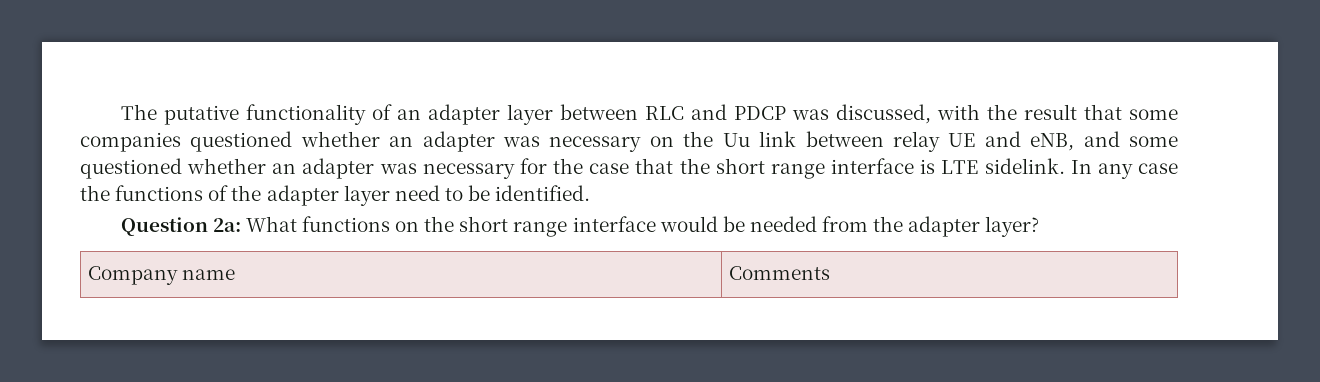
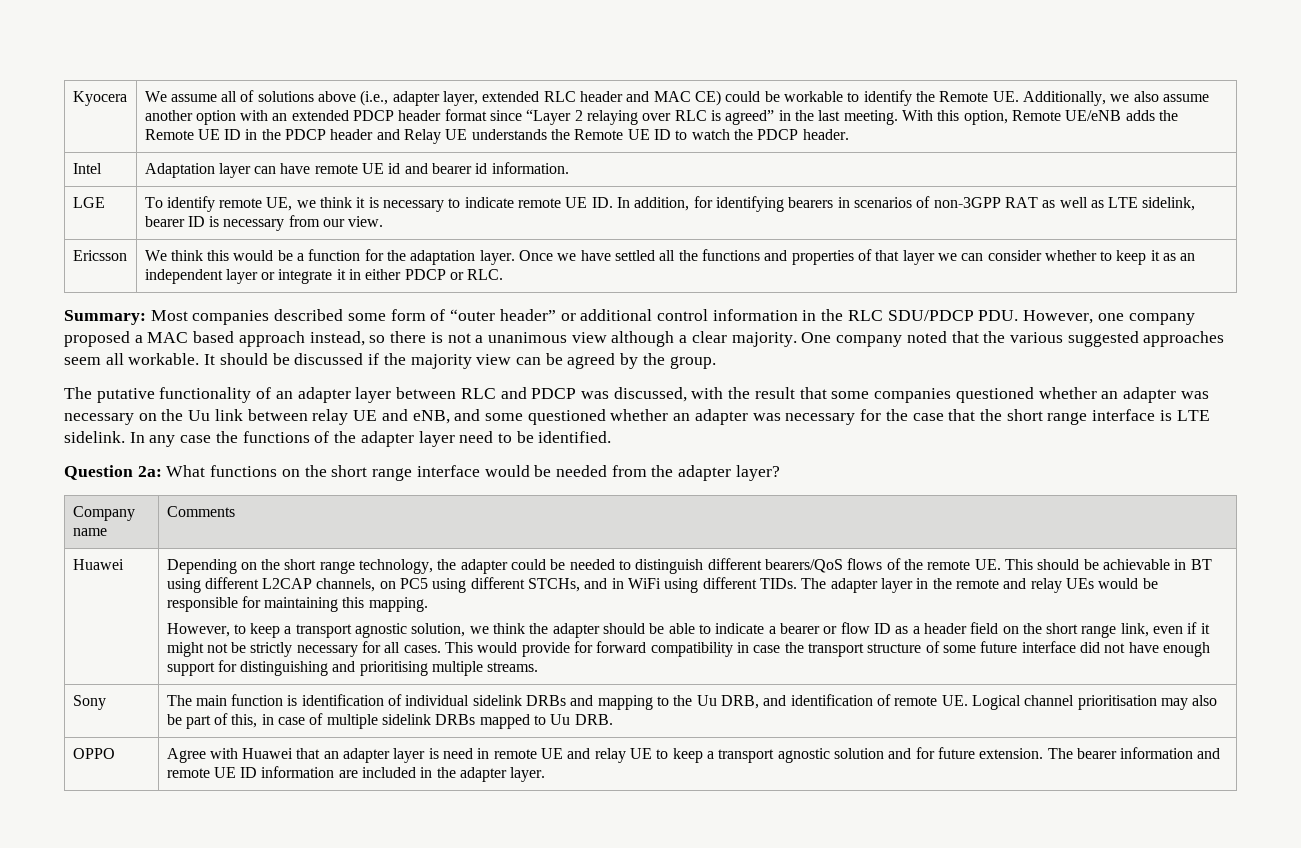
+ Kyocera | We assume all of solutions above (i.e., adapter layer, extended RLC header and MAC CE) could be workable to identify the Remote UE. Additionally, we also assume another option with an extended PDCP header format since “Layer 2 relaying over RLC is agreed” in the last meeting. With this option, Remote UE/eNB adds the Remote UE ID in the PDCP header and Relay UE understands the Remote UE ID to watch the PDCP header.
+ Intel | Adaptation layer can have remote UE id and bearer id information.
+ LGE | To identify remote UE, we think it is necessary to indicate remote UE ID. In addition, for identifying bearers in scenarios of non-3GPP RAT as well as LTE sidelink, bearer ID is necessary from our view.
+ Ericsson | We think this would be a function for the adaptation layer. Once we have settled all the functions and properties of that layer we can consider whether to keep it as an independent layer or integrate it in either PDCP or RLC.
+ Summary: Most companies described some form of “outer header” or additional control information in the RLC SDU/PDCP PDU. However, one company proposed a MAC based approach instead, so there is not a unanimous view although a clear majority. One company noted that the various suggested approaches seem all workable. It should be discussed if the majority view can be agreed by the group.
+ Huawei | Depending on the short range technology, the adapter could be needed to distinguish different bearers/QoS flows of the remote UE. This should be achievable in BT using different L2CAP channels, on PC5 using different STCHs, and in WiFi using different TIDs. The adapter layer in the remote and relay UEs would be responsible for maintaining this mapping.
+ However, to keep a transport agnostic solution, we think the adapter should be able to indicate a bearer or flow ID as a header field on the short range link, even if it might not be strictly necessary for all cases. This would provide for forward compatibility in case the transport structure of some future interface did not have enough support for distinguishing and prioritising multiple streams.
+ Sony | The main function is identification of individual sidelink DRBs and mapping to the Uu DRB, and identification of remote UE. Logical channel prioritisation may also be part of this, in case of multiple sidelink DRBs mapped to Uu DRB.
+ OPPO | Agree with Huawei that an adapter layer is need in remote UE and relay UE to keep a transport agnostic solution and for future extension. The bearer information and remote UE ID information are included in the adapter layer.

